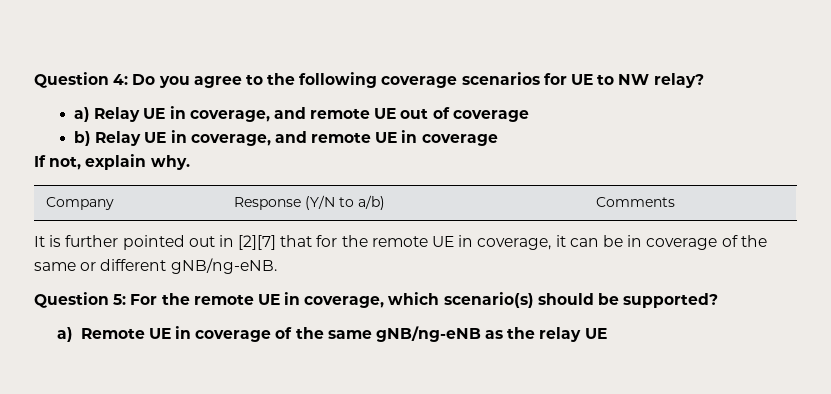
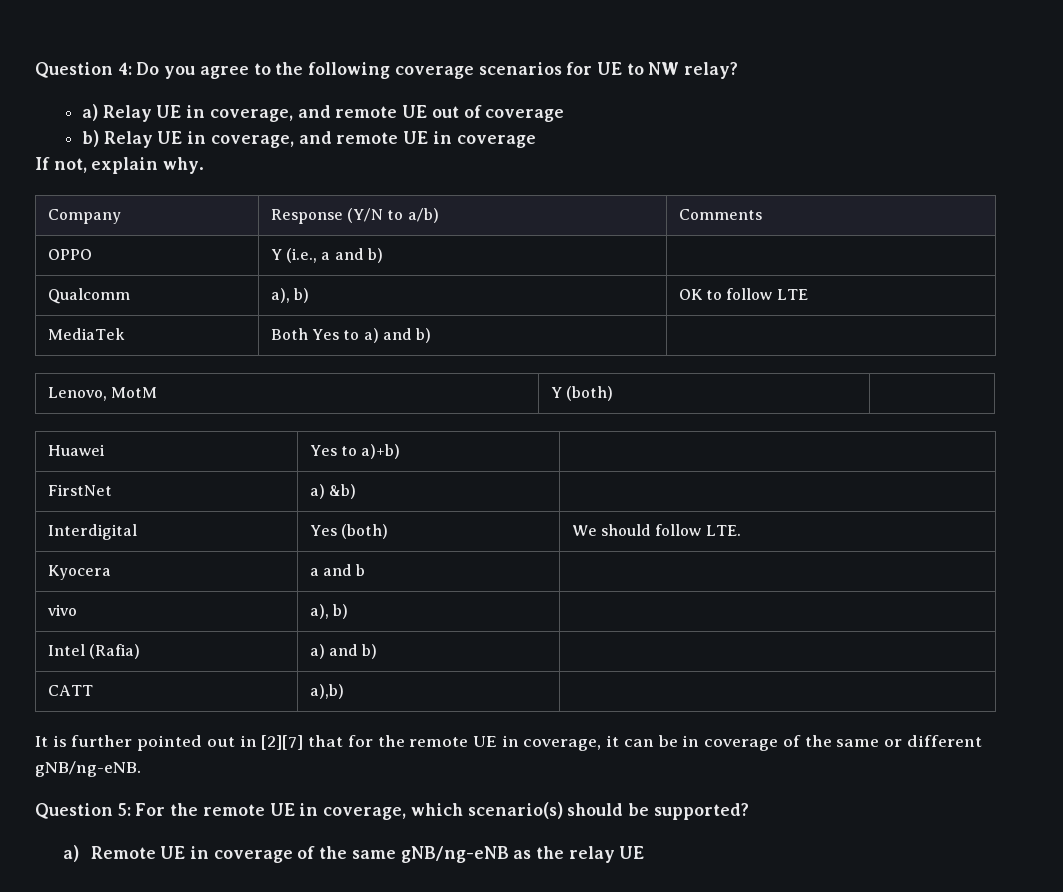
+ OPPO | Y (i.e., a and b) |
+ Qualcomm | a), b) | OK to follow LTE
+ MediaTek | Both Yes to a) and b) |
+ Lenovo, MotM | Y (both) |
+ Huawei | Yes to a)+b) |
+ FirstNet | a) &b) |
+ Interdigital | Yes (both) | We should follow LTE.
+ Kyocera | a and b |
+ vivo | a), b) |
+ Intel (Rafia) | a) and b) |
+ CATT | a),b) |

